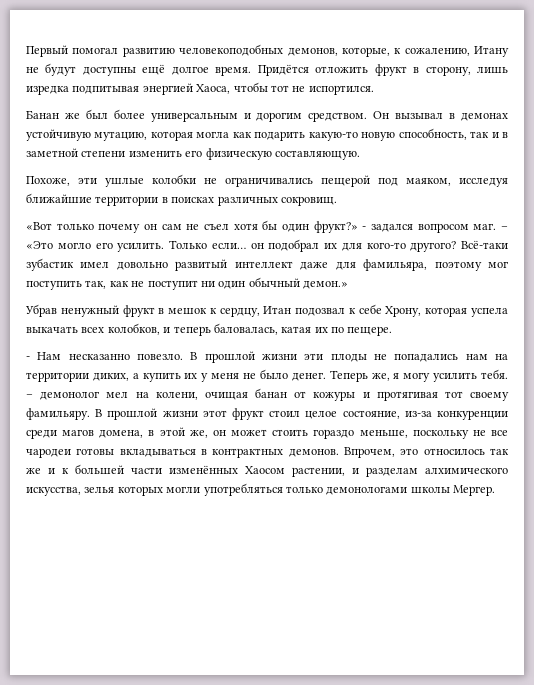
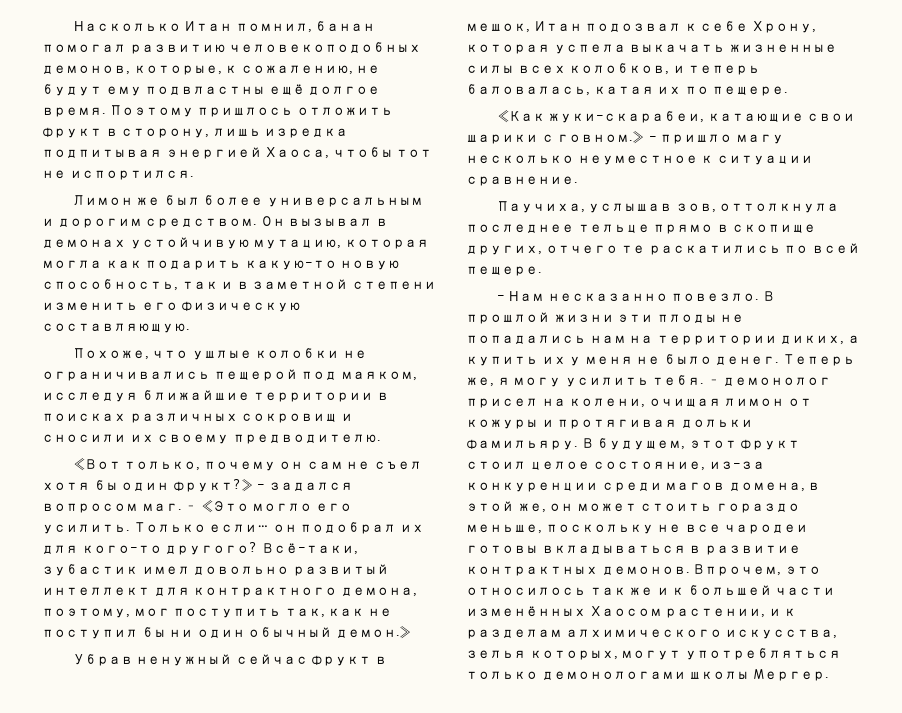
- Первый помогал развитию человекоподобных демонов, которые, к сожалению, Итану не будут доступны ещё долгое время.
+ Насколько Итан помнил, банан помогал развитию человекоподобных демонов, которые, к сожалению, не будут ему подвластны ещё долгое время.
- Придётся отложить фрукт в сторону, лишь изредка подпитывая энергией Хаоса, чтобы тот не испортился.
+ Поэтому пришлось отложить фрукт в сторону, лишь изредка подпитывая энергией Хаоса, чтобы тот не испортился.
- Банан же был более универсальным и дорогим средством.
+ Лимон же был более универсальным и дорогим средством.
- Похоже, эти ушлые колобки не ограничивались пещерой под маяком, исследуя ближайшие территории в поисках различных сокровищ.
+ Похоже, что ушлые колобки не ограничивались пещерой под маяком, исследуя ближайшие территории в поисках различных сокровищ и сносили их своему предводителю.
- «Вот только почему он сам не съел хотя бы один фрукт?»
+ «Вот только, почему он сам не съел хотя бы один фрукт?»
- Всё-таки зубастик имел довольно развитый интеллект даже для фамильяра, поэтому мог поступить так, как не поступит ни один обычный демон.»
+ Всё-таки, зубастик имел довольно развитый интеллект для контрактного демона, поэтому, мог поступить так, как не поступил бы ни один обычный демон.»
- Убрав ненужный фрукт в мешок к сердцу, Итан подозвал к себе Хрону, которая успела выкачать всех колобков, и теперь баловалась, катая их по пещере.
+ Убрав ненужный сейчас фрукт в мешок, Итан подозвал к себе Хрону, которая успела выкачать жизненные силы всех колобков, и теперь баловалась, катая их по пещере.
+ «Как жуки-скарабеи, катающие свои шарики с говном.» - пришло магу несколько неуместное к ситуации сравнение.
+ Паучиха, услышав зов, оттолкнула последнее тельце прямо в скопище других, отчего те раскатились по всей пещере.
- – демонолог мел на колени, очищая банан от кожуры и протягивая тот своему фамильяру. В прошлой жизни этот фрукт стоил целое состояние, из-за конкуренции среди магов домена, в этой же, он может стоить гораздо меньше, поскольку не все чародеи готовы вкладываться в контрактных демонов.
+ – демонолог присел на колени, очищая лимон от кожуры и протягивая дольки фамильяру. В будущем, этот фрукт стоил целое состояние, из-за конкуренции среди магов домена, в этой же, он может стоить гораздо меньше, поскольку не все чародеи готовы вкладываться в развитие контрактных демонов.
- Впрочем, это относилось так же и к большей части изменённых Хаосом растении, и разделам алхимического искусства, зелья которых могли употребляться только демонологами школы Мергер.
+ Впрочем, это относилось так же и к большей части изменённых Хаосом растении, и к разделам алхимического искусства, зелья которых, могут употребляться только демонологами школы Мергер.

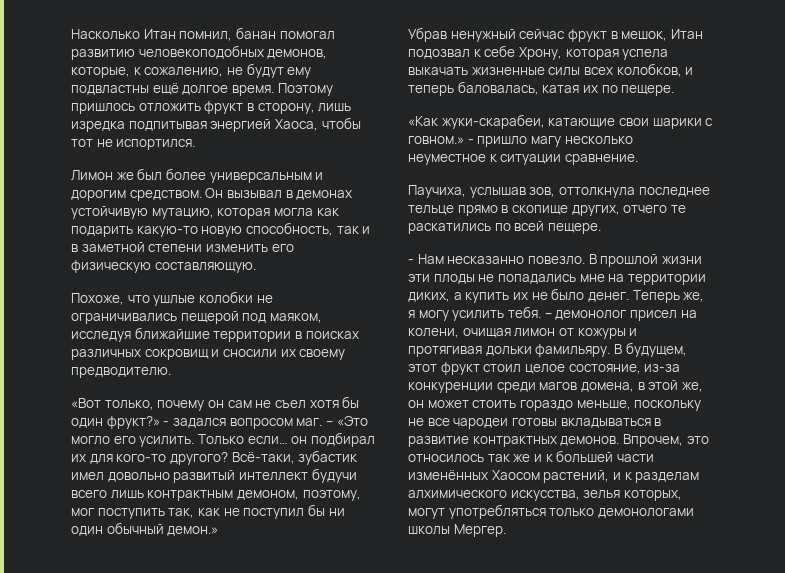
- Только если… он подобрал их для кого-то другого?
+ Только если… он подбирал их для кого-то другого?
- Всё-таки, зубастик имел довольно развитый интеллект для контрактного демона, поэтому, мог поступить так, как не поступил бы ни один обычный демон.»
+ Всё-таки, зубастик имел довольно развитый интеллект будучи всего лишь контрактным демоном, поэтому, мог поступить так, как не поступил бы ни один обычный демон.»
- В прошлой жизни эти плоды не попадались нам на территории диких, а купить их у меня не было денег.
+ В прошлой жизни эти плоды не попадались мне на территории диких, а купить их не было денег.
- Впрочем, это относилось так же и к большей части изменённых Хаосом растении, и к разделам алхимического искусства, зелья которых, могут употребляться только демонологами школы Мергер.
+ Впрочем, это относилось так же и к большей части изменённых Хаосом растений, и к разделам алхимического искусства, зелья которых, могут употребляться только демонологами школы Мергер.

